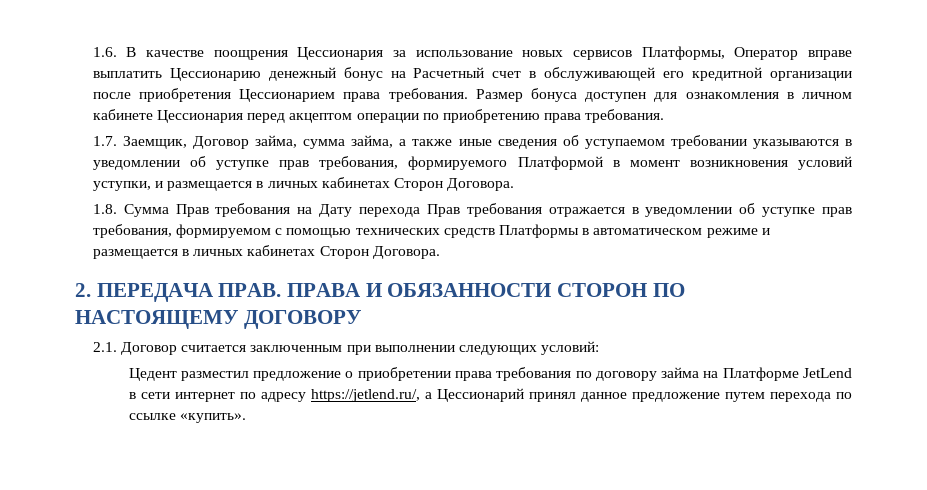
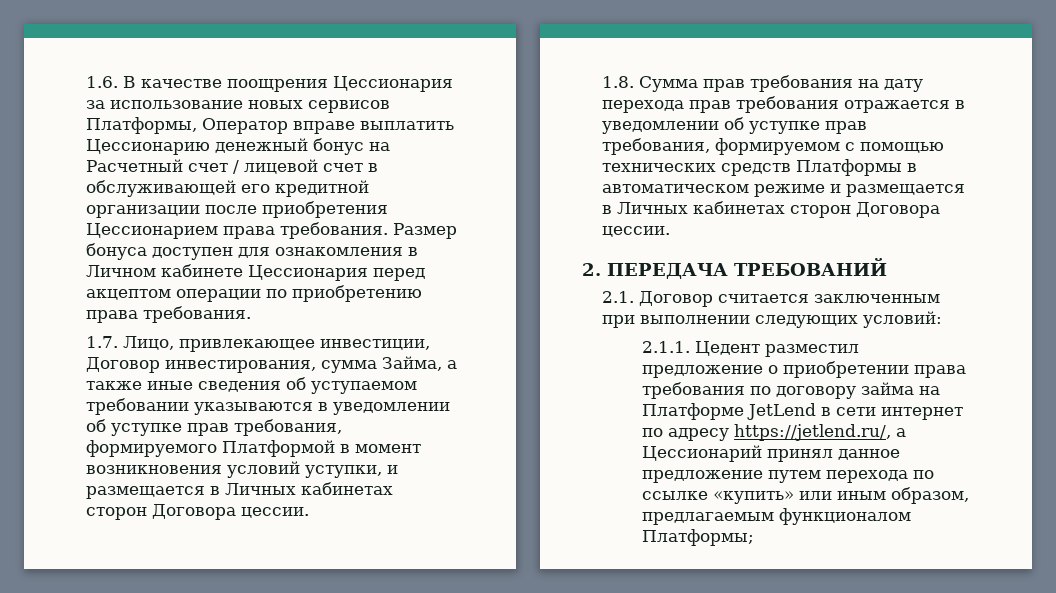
- 1.6. В качестве поощрения Цессионария за использование новых сервисов Платформы, Оператор вправе выплатить Цессионарию денежный бонус на Расчетный счет в обслуживающей его кредитной организации после приобретения Цессионарием права требования.
+ 1.6. В качестве поощрения Цессионария за использование новых сервисов Платформы, Оператор вправе выплатить Цессионарию денежный бонус на Расчетный счет / лицевой счет в обслуживающей его кредитной организации после приобретения Цессионарием права требования.
- Размер бонуса доступен для ознакомления в личном кабинете Цессионария перед акцептом операции по приобретению права требования.
+ Размер бонуса доступен для ознакомления в Личном кабинете Цессионария перед акцептом операции по приобретению права требования.
- 1.7. Заемщик, Договор займа, сумма займа, а также иные сведения об уступаемом требовании указываются в уведомлении об уступке прав требования, формируемого Платформой в момент возникновения условий уступки, и размещается в личных кабинетах Сторон Договора.
+ 1.7. Лицо, привлекающее инвестиции, Договор инвестирования, сумма Займа, а также иные сведения об уступаемом требовании указываются в уведомлении об уступке прав требования, формируемого Платформой в момент возникновения условий уступки, и размещается в Личных кабинетах сторон Договора цессии.
- 1.8. Сумма Прав требования на Дату перехода Прав требования отражается в уведомлении об уступке прав требования, формируемом с помощью технических средств Платформы в автоматическом режиме и размещается в личных кабинетах Сторон Договора.
- 2. ПЕРЕДАЧА ПРАВ. ПРАВА И ОБЯЗАННОСТИ СТОРОН ПО НАСТОЯЩЕМУ ДОГОВОРУ
+ 1.8. Сумма прав требования на дату перехода прав требования отражается в уведомлении об уступке прав требования, формируемом с помощью технических средств Платформы в автоматическом режиме и размещается в Личных кабинетах сторон Договора цессии.
+ 2. ПЕРЕДАЧА ТРЕБОВАНИЙ
- Цедент разместил предложение о приобретении права требования по договору займа на Платформе JetLend в сети интернет по адресу https://jetlend.ru/, а Цессионарий принял данное предложение путем перехода по ссылке «купить».
+ 2.1.1. Цедент разместил предложение о приобретении права требования по договору займа на Платформе JetLend в сети интернет по адресу https://jetlend.ru/, а Цессионарий принял данное предложение путем перехода по ссылке «купить» или иным образом, предлагаемым функционалом Платформы;

